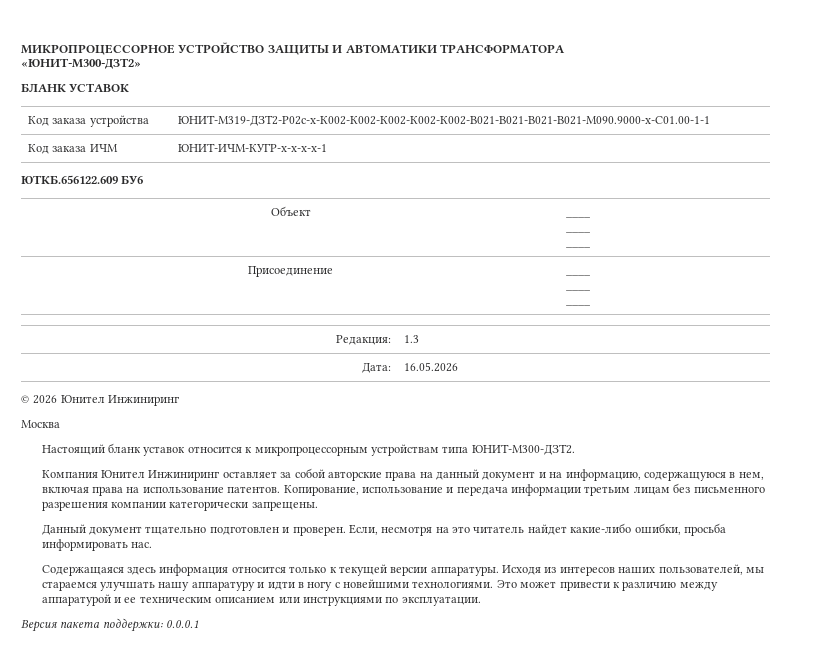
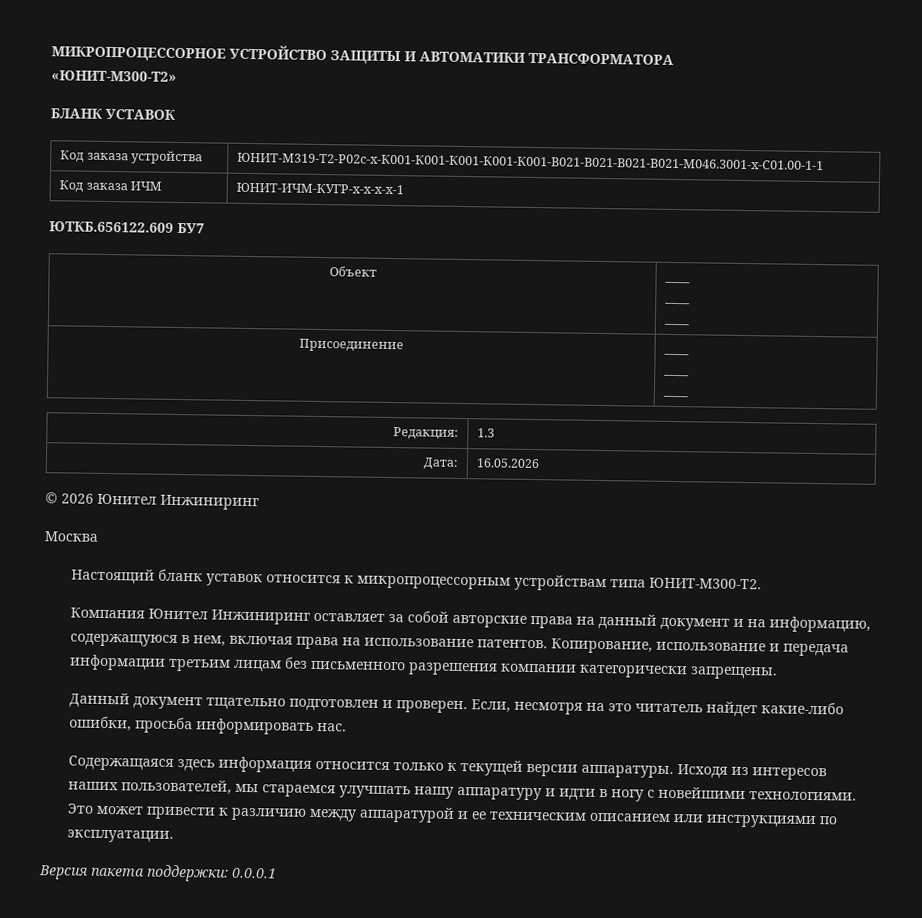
- «ЮНИТ-М300-ДЗТ2»
+ «ЮНИТ-М300-Т2»
- Код заказа устройства | ЮНИТ-М319-ДЗТ2-Р02с-х-К002-К002-К002-К002-К002-В021-В021-В021-В021-М090.9000-х-С01.00-1-1
+ Код заказа устройства | ЮНИТ-М319-Т2-Р02с-х-К001-К001-К001-К001-К001-В021-В021-В021-В021-М046.3001-х-С01.00-1-1
- ЮТКБ.656122.609 БУ6
+ ЮТКБ.656122.609 БУ7
- Настоящий бланк уставок относится к микропроцессорным устройствам типа ЮНИТ-М300-ДЗТ2.
+ Настоящий бланк уставок относится к микропроцессорным устройствам типа ЮНИТ-М300-Т2.

